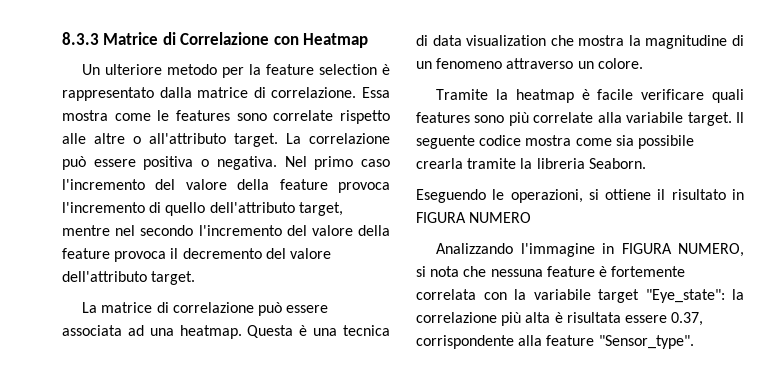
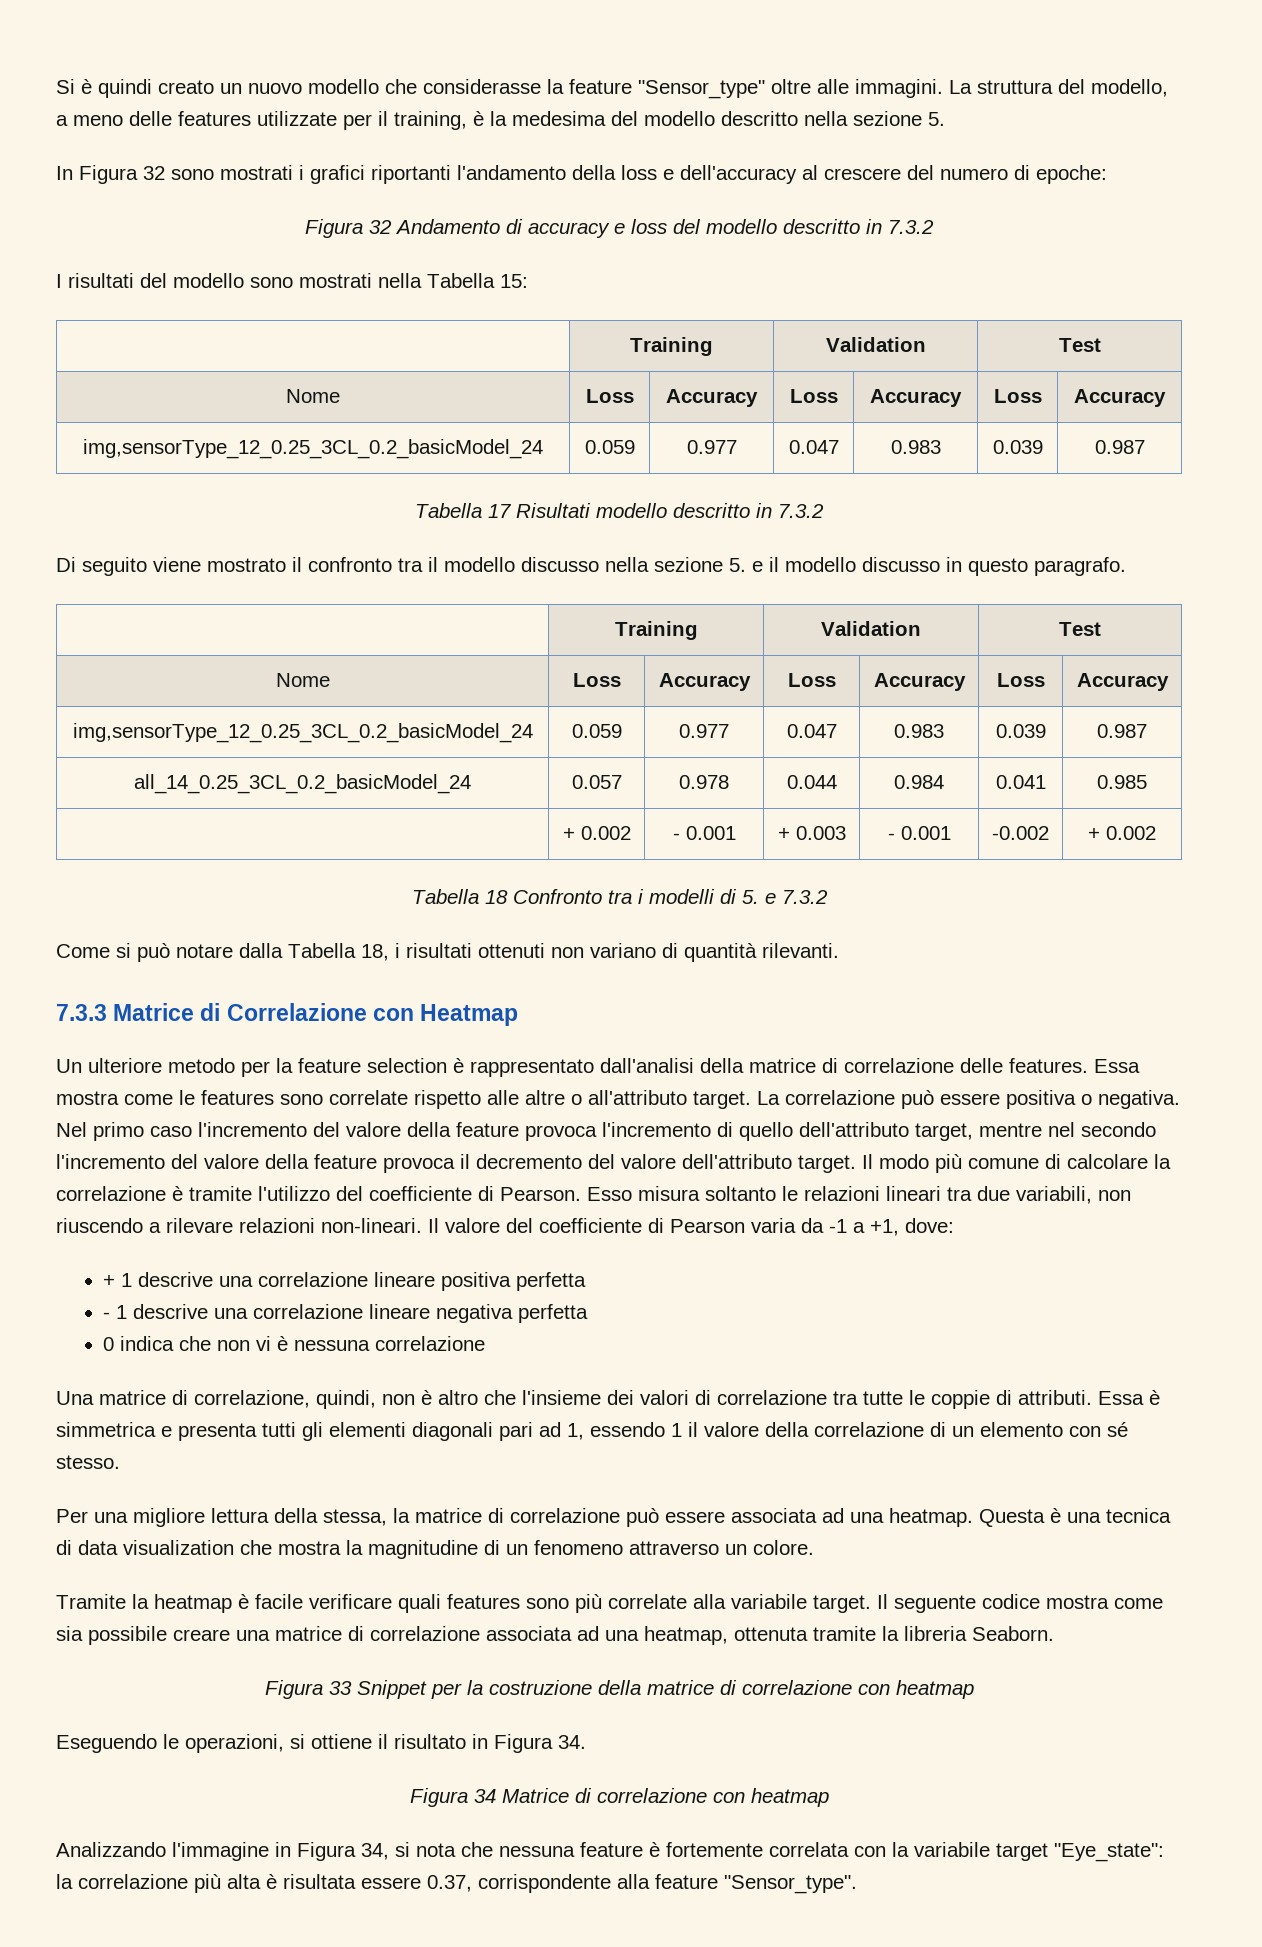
- 8.3.3 Matrice di Correlazione con Heatmap
+ Si è quindi creato un nuovo modello che considerasse la feature "Sensor_type" oltre alle immagini. La struttura del modello, a meno delle features utilizzate per il training, è la medesima del modello descritto nella sezione 5.
+ In Figura 32 sono mostrati i grafici riportanti l'andamento della loss e dell'accuracy al crescere del numero di epoche:
+ Figura 32 Andamento di accuracy e loss del modello descritto in 7.3.2
+ I risultati del modello sono mostrati nella Tabella 15:
+ | Training | Validation | Test
+ Nome | Loss | Accuracy | Loss | Accuracy | Loss | Accuracy
+ img,sensorType_12_0.25_3CL_0.2_basicModel_24 | 0.059 | 0.977 | 0.047 | 0.983 | 0.039 | 0.987
+ Tabella 17 Risultati modello descritto in 7.3.2
+ Di seguito viene mostrato il confronto tra il modello discusso nella sezione 5. e il modello discusso in questo paragrafo.
+ | Training | Validation | Test
+ Nome | Loss | Accuracy | Loss | Accuracy | Loss | Accuracy
+ img,sensorType_12_0.25_3CL_0.2_basicModel_24 | 0.059 | 0.977 | 0.047 | 0.983 | 0.039 | 0.987
+ all_14_0.25_3CL_0.2_basicModel_24 | 0.057 | 0.978 | 0.044 | 0.984 | 0.041 | 0.985
+ | + 0.002 | - 0.001 | + 0.003 | - 0.001 | -0.002 | + 0.002
+ Tabella 18 Confronto tra i modelli di 5. e 7.3.2
+ Come si può notare dalla Tabella 18, i risultati ottenuti non variano di quantità rilevanti.
+ 7.3.3 Matrice di Correlazione con Heatmap
- Un ulteriore metodo per la feature selection è rappresentato dalla matrice di correlazione.
+ Un ulteriore metodo per la feature selection è rappresentato dall'analisi della matrice di correlazione delle features.
- Nel primo caso l'incremento del valore della feature provoca l'incremento di quello dell'attributo target, mentre nel secondo l'incremento del valore della feature provoca il decremento del valore dell'attributo target.
- La matrice di correlazione può essere associata ad una heatmap.
+ Nel primo caso l'incremento del valore della feature provoca l'incremento di quello dell'attributo target, mentre nel secondo l'incremento del valore della feature provoca il decremento del valore dell'attributo target. Il modo più comune di calcolare la correlazione è tramite l'utilizzo del coefficiente di Pearson. Esso misura soltanto le relazioni lineari tra due variabili, non riuscendo a rilevare relazioni non-lineari. Il valore del coefficiente di Pearson varia da -1 a +1, dove:
+ + 1 descrive una correlazione lineare positiva perfetta
+ - 1 descrive una correlazione lineare negativa perfetta
+ 0 indica che non vi è nessuna correlazione
+ Una matrice di correlazione, quindi, non è altro che l'insieme dei valori di correlazione tra tutte le coppie di attributi. Essa è simmetrica e presenta tutti gli elementi diagonali pari ad 1, essendo 1 il valore della correlazione di un elemento con sé stesso.
+ Per una migliore lettura della stessa, la matrice di correlazione può essere associata ad una heatmap.
- Il seguente codice mostra come sia possibile crearla tramite la libreria Seaborn.
+ Il seguente codice mostra come sia possibile creare una matrice di correlazione associata ad una heatmap, ottenuta tramite la libreria Seaborn.
+ Figura 33 Snippet per la costruzione della matrice di correlazione con heatmap
- Eseguendo le operazioni, si ottiene il risultato in FIGURA NUMERO
+ Eseguendo le operazioni, si ottiene il risultato in Figura 34.
+ Figura 34 Matrice di correlazione con heatmap
- Analizzando l'immagine in FIGURA NUMERO, si nota che nessuna feature è fortemente correlata con la variabile target "Eye_state": la correlazione più alta è risultata essere 0.37, corrispondente alla feature "Sensor_type".
+ Analizzando l'immagine in Figura 34, si nota che nessuna feature è fortemente correlata con la variabile target "Eye_state": la correlazione più alta è risultata essere 0.37, corrispondente alla feature "Sensor_type".

